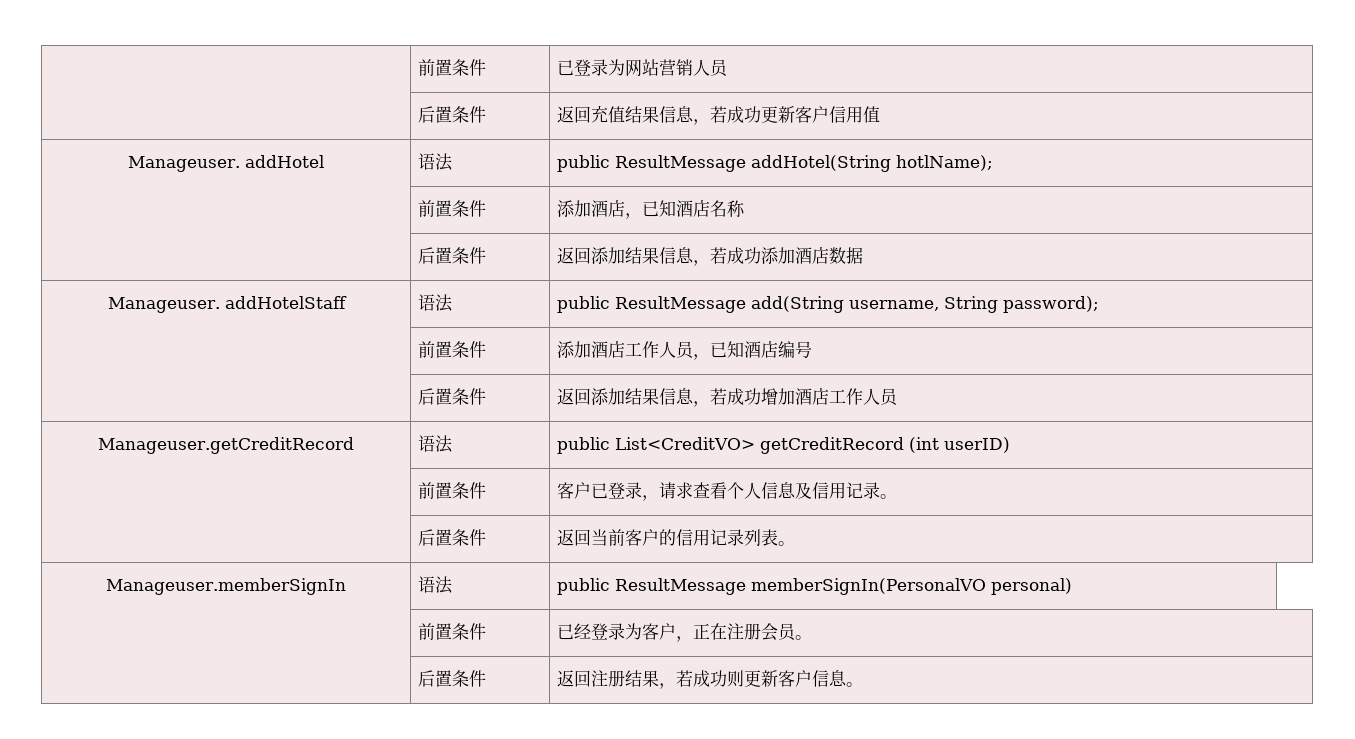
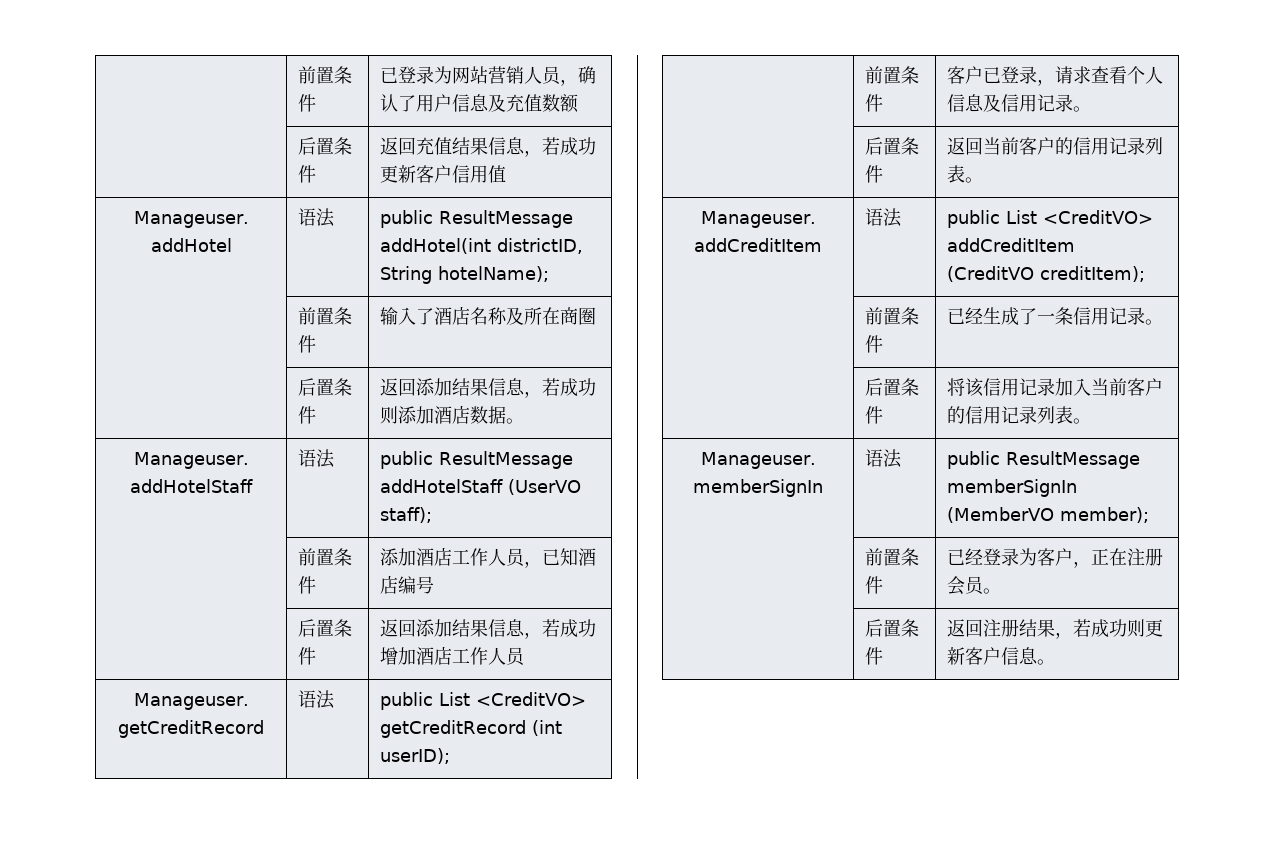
- | 前置条件 | 已登录为网站营销人员
+ | 前置条件 | 已登录为网站营销人员，确认了用户信息及充值数额
- Manageuser. addHotel | 语法 | public ResultMessage addHotel(String hotlName);
- | 前置条件 | 添加酒店，已知酒店名称
- | 后置条件 | 返回添加结果信息，若成功添加酒店数据
+ Manageuser. addHotel | 语法 | public ResultMessage addHotel(int districtID, String hotelName);
+ | 前置条件 | 输入了酒店名称及所在商圈
+ | 后置条件 | 返回添加结果信息，若成功则添加酒店数据。
- Manageuser. addHotelStaff | 语法 | public ResultMessage add(String username, String password);
+ Manageuser. addHotelStaff | 语法 | public ResultMessage addHotelStaff (UserVO staff);
- Manageuser.getCreditRecord | 语法 | public List<CreditVO> getCreditRecord (int userID)
+ Manageuser. getCreditRecord | 语法 | public List <CreditVO> getCreditRecord (int userID);
- Manageuser.memberSignIn | 语法 | public ResultMessage memberSignIn(PersonalVO personal)
+ Manageuser. addCreditItem | 语法 | public List <CreditVO> addCreditItem (CreditVO creditItem);
+ | 前置条件 | 已经生成了一条信用记录。
+ | 后置条件 | 将该信用记录加入当前客户的信用记录列表。
+ Manageuser. memberSignIn | 语法 | public ResultMessage memberSignIn (MemberVO member);

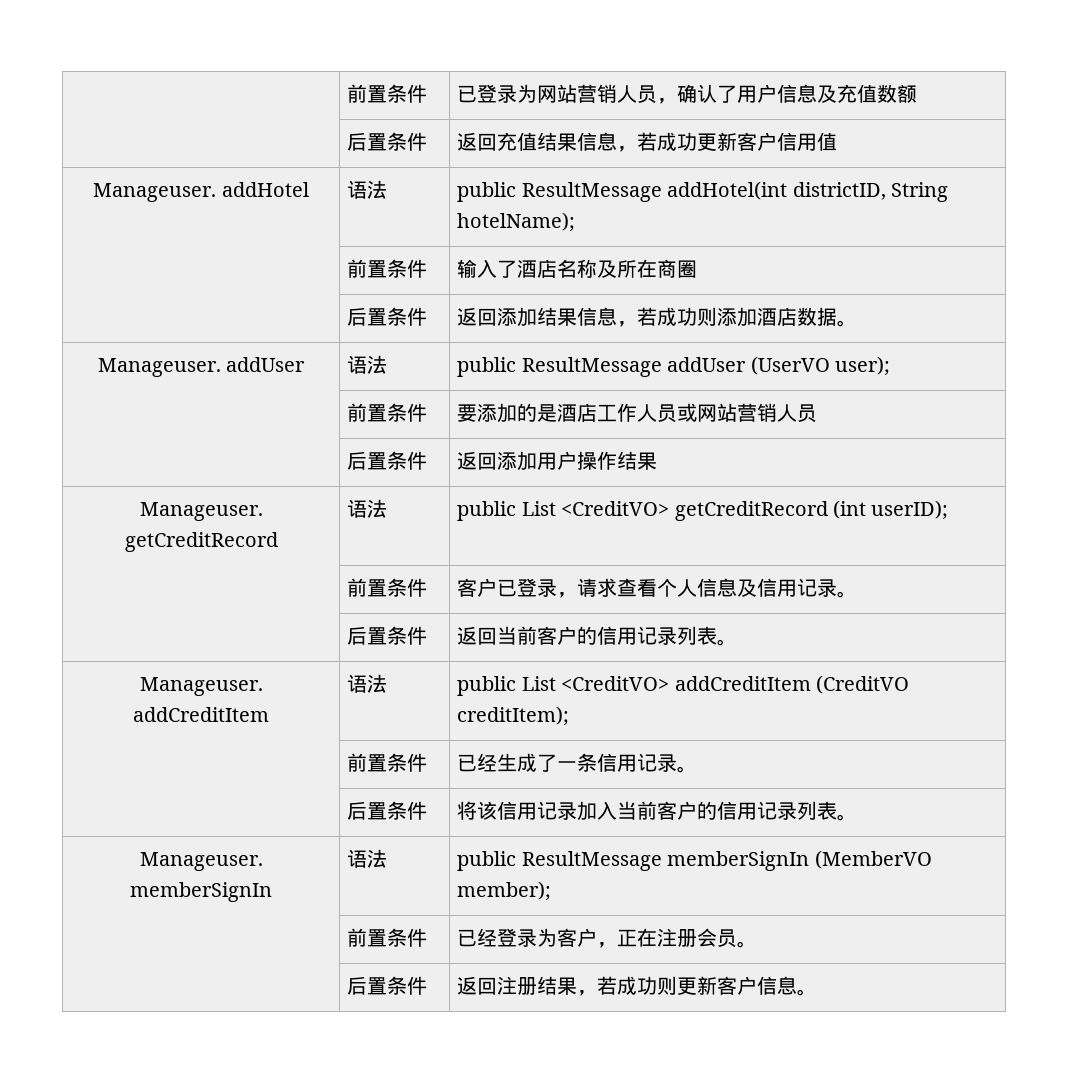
- Manageuser. addHotelStaff | 语法 | public ResultMessage addHotelStaff (UserVO staff);
- | 前置条件 | 添加酒店工作人员，已知酒店编号
- | 后置条件 | 返回添加结果信息，若成功增加酒店工作人员
+ Manageuser. addUser | 语法 | public ResultMessage addUser (UserVO user);
+ | 前置条件 | 要添加的是酒店工作人员或网站营销人员
+ | 后置条件 | 返回添加用户操作结果

